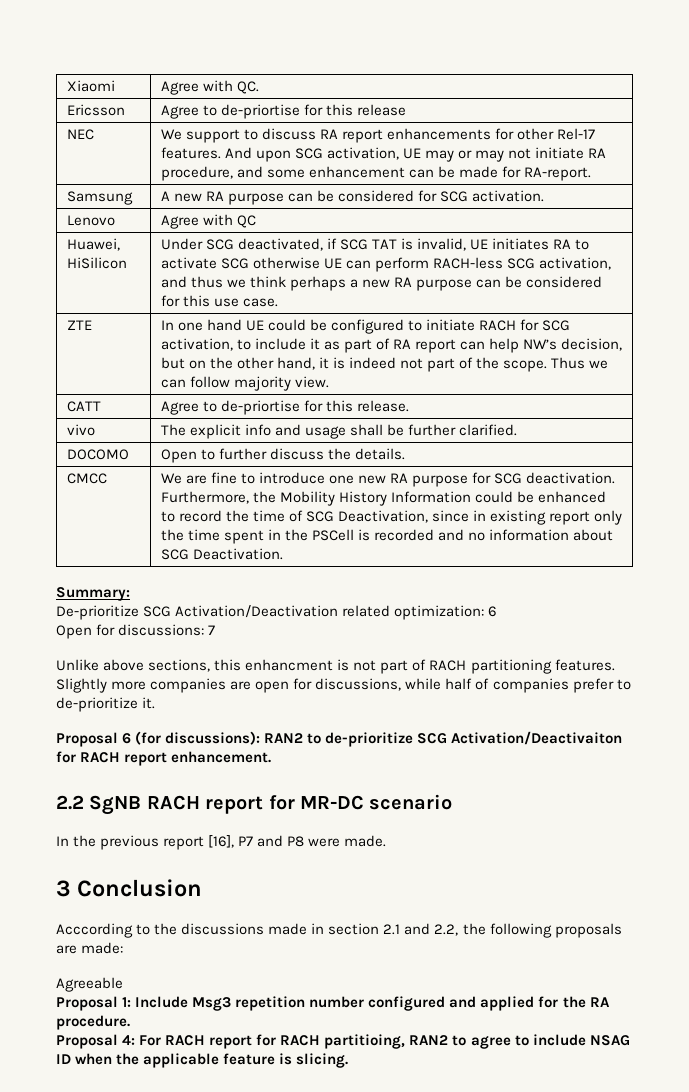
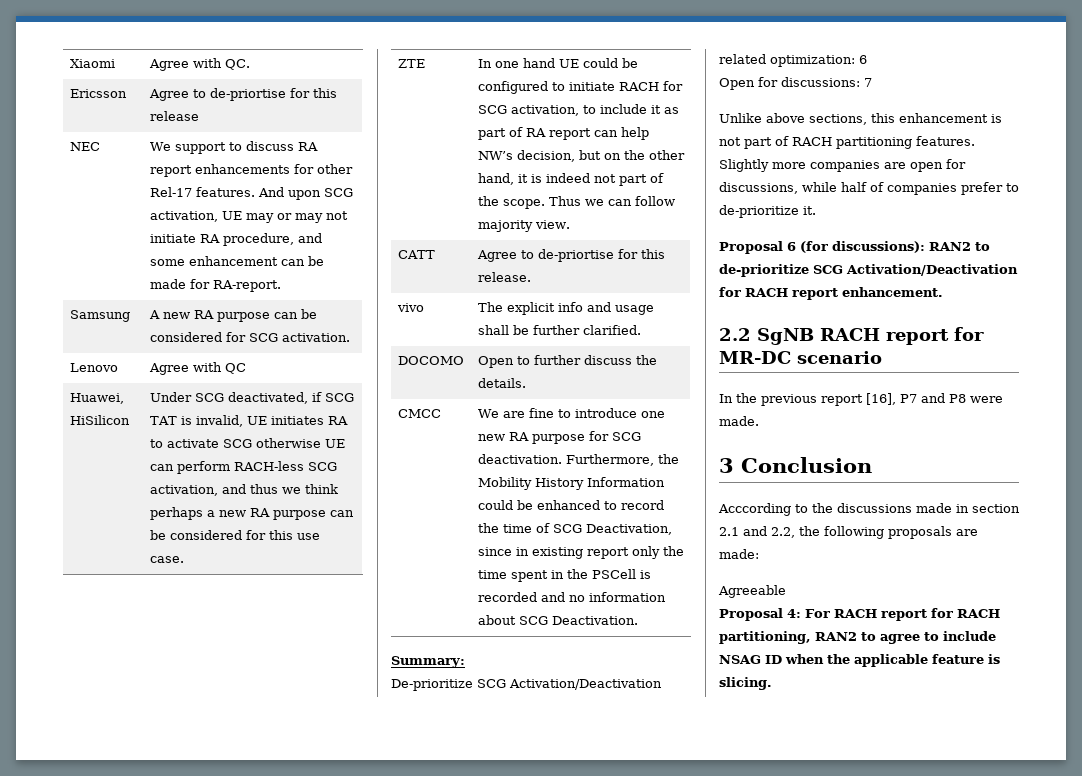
- Unlike above sections, this enhancment is not part of RACH partitioning features.
+ Unlike above sections, this enhancement is not part of RACH partitioning features.
- Proposal 6 (for discussions): RAN2 to de-prioritize SCG Activation/Deactivaiton for RACH report enhancement.
+ Proposal 6 (for discussions): RAN2 to de-prioritize SCG Activation/Deactivation for RACH report enhancement.
- Proposal 1: Include Msg3 repetition number configured and applied for the RA procedure.
- Proposal 4: For RACH report for RACH partitioing, RAN2 to agree to include NSAG ID when the applicable feature is slicing.
+ Proposal 4: For RACH report for RACH partitioning, RAN2 to agree to include NSAG ID when the applicable feature is slicing.

